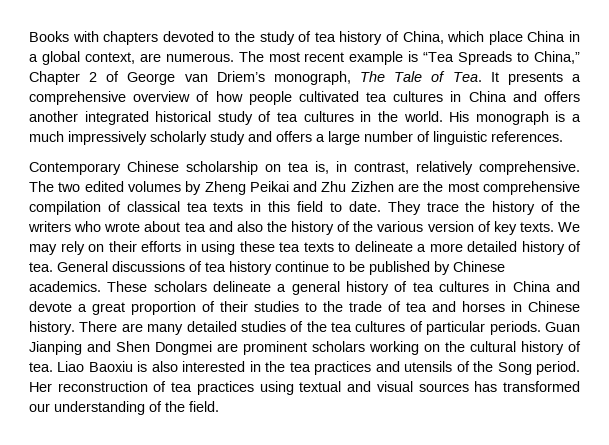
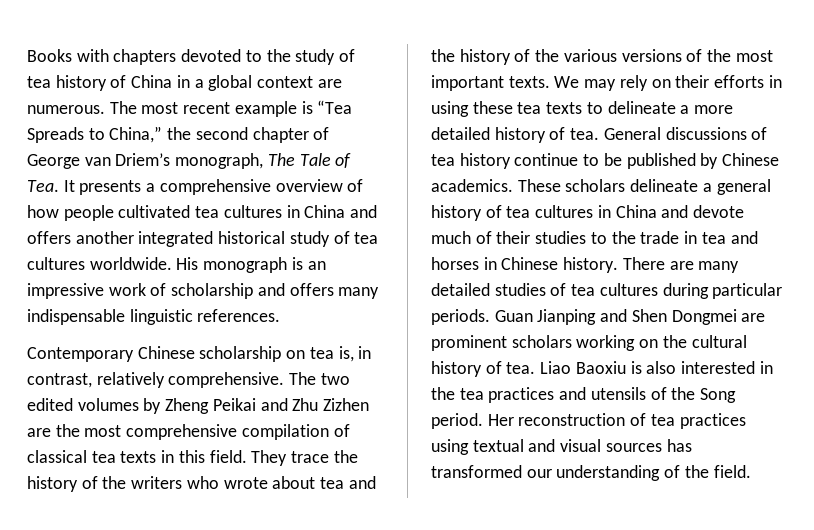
- Books with chapters devoted to the study of tea history of China, which place China in a global context, are numerous.
+ Books with chapters devoted to the study of tea history of China in a global context are numerous.
- The most recent example is “Tea Spreads to China,” Chapter 2 of George van Driem’s monograph, The Tale of Tea. It presents a comprehensive overview of how people cultivated tea cultures in China and offers another integrated historical study of tea cultures in the world. His monograph is a much impressively scholarly study and offers a large number of linguistic references.
+ The most recent example is “Tea Spreads to China,” the second chapter of George van Driem’s monograph, The Tale of Tea. It presents a comprehensive overview of how people cultivated tea cultures in China and offers another integrated historical study of tea cultures worldwide. His monograph is an impressive work of scholarship and offers many indispensable linguistic references.
- The two edited volumes by Zheng Peikai and Zhu Zizhen are the most comprehensive compilation of classical tea texts in this field to date.
+ The two edited volumes by Zheng Peikai and Zhu Zizhen are the most comprehensive compilation of classical tea texts in this field.
- They trace the history of the writers who wrote about tea and also the history of the various version of key texts.
+ They trace the history of the writers who wrote about tea and the history of the various versions of the most important texts.
- These scholars delineate a general history of tea cultures in China and devote a great proportion of their studies to the trade of tea and horses in Chinese history.
+ These scholars delineate a general history of tea cultures in China and devote much of their studies to the trade in tea and horses in Chinese history.
- There are many detailed studies of the tea cultures of particular periods.
+ There are many detailed studies of tea cultures during particular periods.

